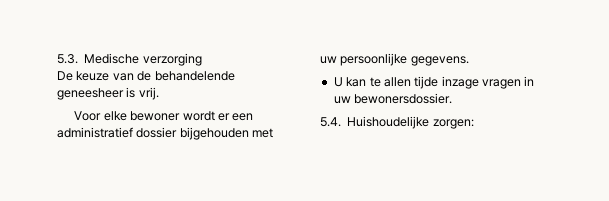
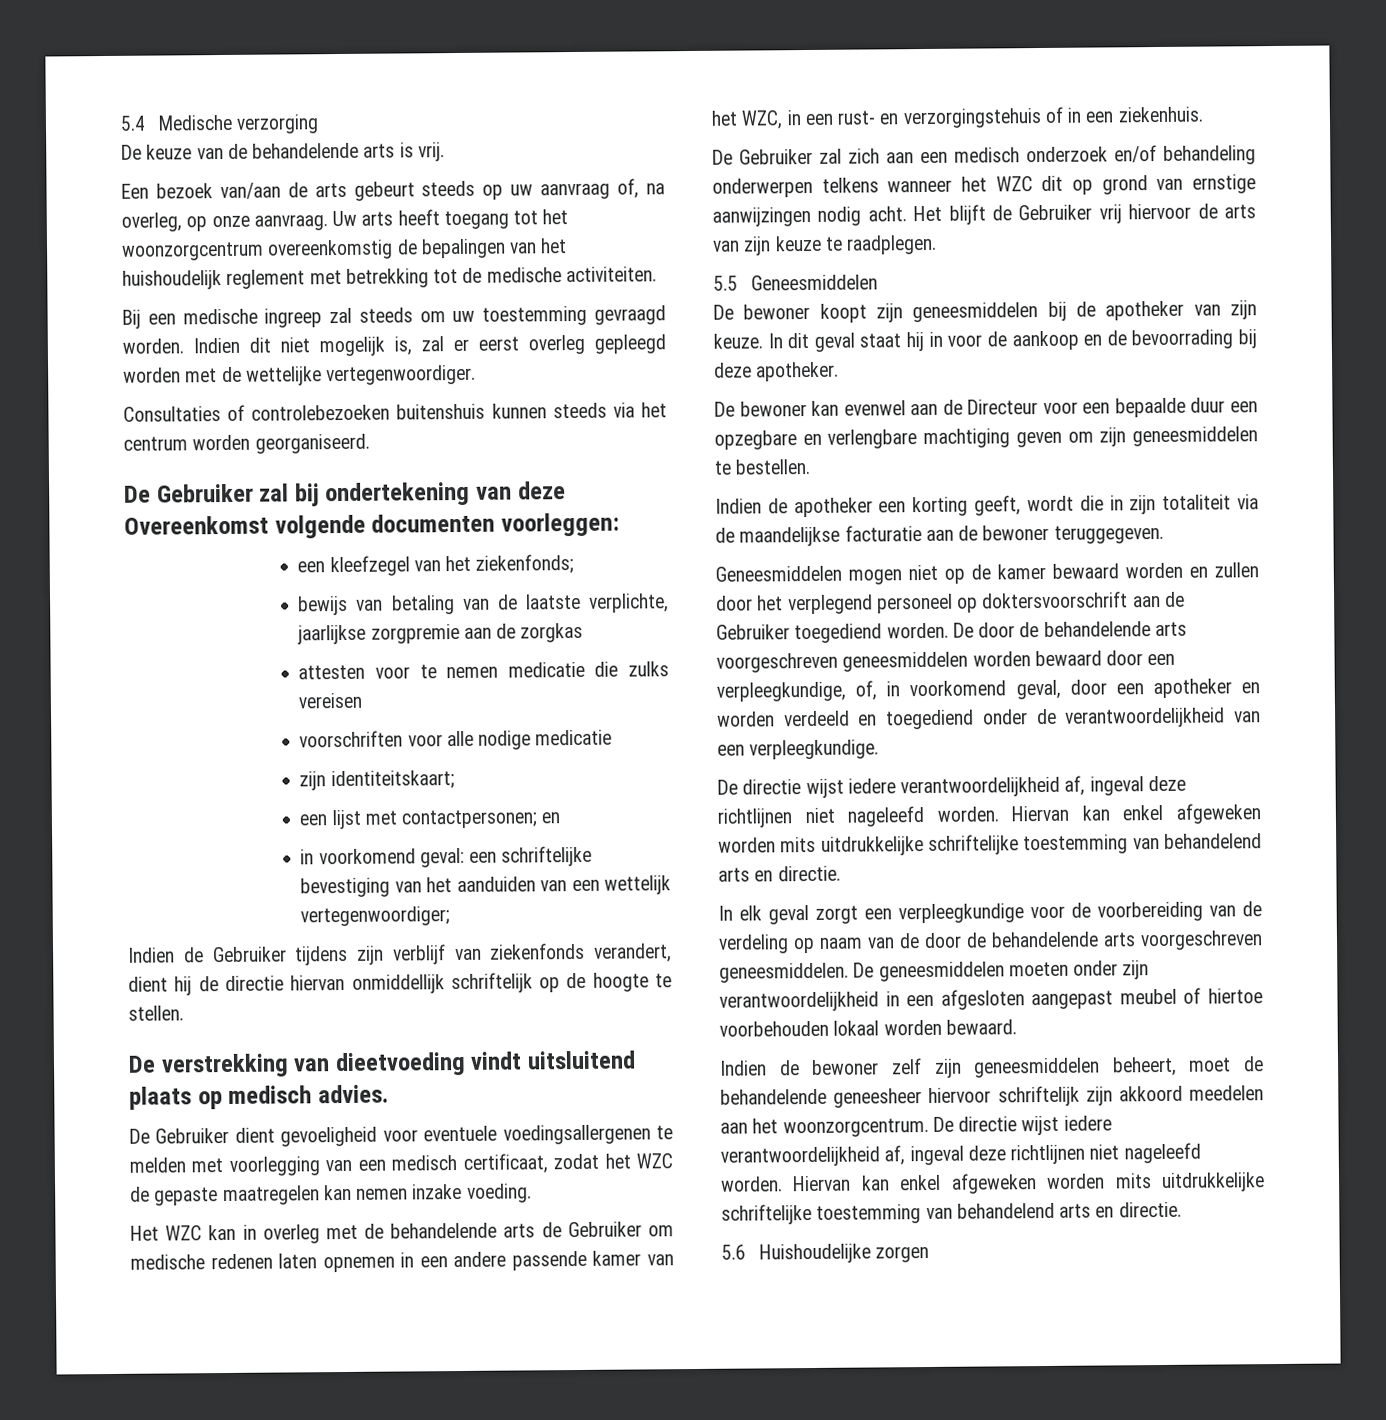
- 5.3. Medische verzorging
+ 5.4 Medische verzorging
- De keuze van de behandelende geneesheer is vrij.
+ De keuze van de behandelende arts is vrij.
- Voor elke bewoner wordt er een administratief dossier bijgehouden met uw persoonlijke gegevens.
- U kan te allen tijde inzage vragen in uw bewonersdossier.
- 5.4. Huishoudelijke zorgen:
+ Een bezoek van/aan de arts gebeurt steeds op uw aanvraag of, na overleg, op onze aanvraag. Uw arts heeft toegang tot het woonzorgcentrum overeenkomstig de bepalingen van het huishoudelijk reglement met betrekking tot de medische activiteiten.
+ Bij een medische ingreep zal steeds om uw toestemming gevraagd worden. Indien dit niet mogelijk is, zal er eerst overleg gepleegd worden met de wettelijke vertegenwoordiger.
+ Consultaties of controlebezoeken buitenshuis kunnen steeds via het centrum worden georganiseerd.
+ De Gebruiker zal bij ondertekening van deze Overeenkomst volgende documenten voorleggen:
+ een kleefzegel van het ziekenfonds;
+ bewijs van betaling van de laatste verplichte, jaarlijkse zorgpremie aan de zorgkas
+ attesten voor te nemen medicatie die zulks vereisen
+ voorschriften voor alle nodige medicatie
+ zijn identiteitskaart;
+ een lijst met contactpersonen; en
+ in voorkomend geval: een schriftelijke bevestiging van het aanduiden van een wettelijk vertegenwoordiger;
+ Indien de Gebruiker tijdens zijn verblijf van ziekenfonds verandert, dient hij de directie hiervan onmiddellijk schriftelijk op de hoogte te stellen.
+ De verstrekking van dieetvoeding vindt uitsluitend plaats op medisch advies.
+ De Gebruiker dient gevoeligheid voor eventuele voedingsallergenen te melden met voorlegging van een medisch certificaat, zodat het WZC de gepaste maatregelen kan nemen inzake voeding.
+ Het WZC kan in overleg met de behandelende arts de Gebruiker om medische redenen laten opnemen in een andere passende kamer van het WZC, in een rust- en verzorgingstehuis of in een ziekenhuis.
+ De Gebruiker zal zich aan een medisch onderzoek en/of behandeling onderwerpen telkens wanneer het WZC dit op grond van ernstige aanwijzingen nodig acht. Het blijft de Gebruiker vrij hiervoor de arts van zijn keuze te raadplegen.
+ 5.5 Geneesmiddelen
+ De bewoner koopt zijn geneesmiddelen bij de apotheker van zijn keuze. In dit geval staat hij in voor de aankoop en de bevoorrading bij deze apotheker.
+ De bewoner kan evenwel aan de Directeur voor een bepaalde duur een opzegbare en verlengbare machtiging geven om zijn geneesmiddelen te bestellen.
+ Indien de apotheker een korting geeft, wordt die in zijn totaliteit via de maandelijkse facturatie aan de bewoner teruggegeven.
+ Geneesmiddelen mogen niet op de kamer bewaard worden en zullen door het verplegend personeel op doktersvoorschrift aan de Gebruiker toegediend worden. De door de behandelende arts voorgeschreven geneesmiddelen worden bewaard door een verpleegkundige, of, in voorkomend geval, door een apotheker en worden verdeeld en toegediend onder de verantwoordelijkheid van een verpleegkundige.
+ De directie wijst iedere verantwoordelijkheid af, ingeval deze richtlijnen niet nageleefd worden. Hiervan kan enkel afgeweken worden mits uitdrukkelijke schriftelijke toestemming van behandelend arts en directie.
+ In elk geval zorgt een verpleegkundige voor de voorbereiding van de verdeling op naam van de door de behandelende arts voorgeschreven geneesmiddelen. De geneesmiddelen moeten onder zijn verantwoordelijkheid in een afgesloten aangepast meubel of hiertoe voorbehouden lokaal worden bewaard.
+ Indien de bewoner zelf zijn geneesmiddelen beheert, moet de behandelende geneesheer hiervoor schriftelijk zijn akkoord meedelen aan het woonzorgcentrum. De directie wijst iedere verantwoordelijkheid af, ingeval deze richtlijnen niet nageleefd worden. Hiervan kan enkel afgeweken worden mits uitdrukkelijke schriftelijke toestemming van behandelend arts en directie.
+ 5.6 Huishoudelijke zorgen

